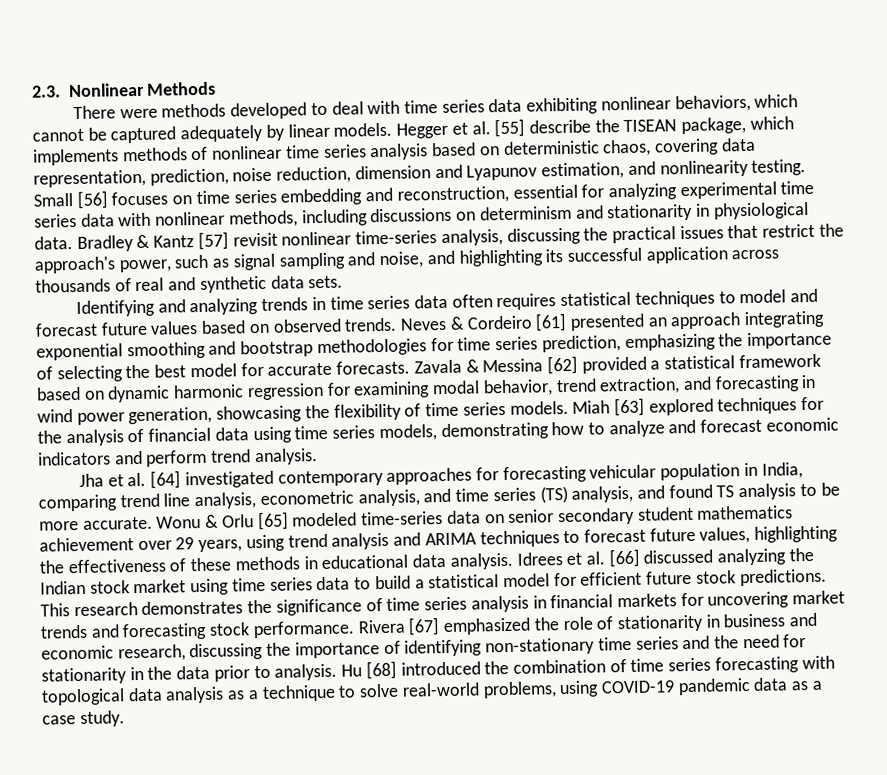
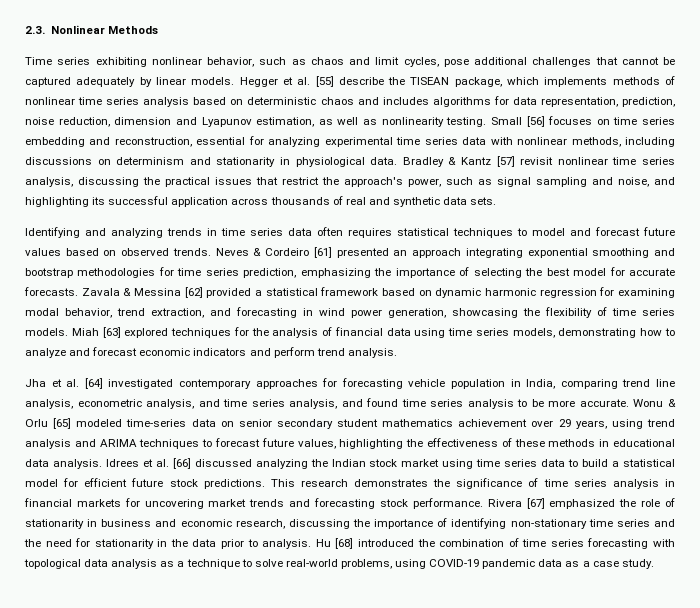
- There were methods developed to deal with time series data exhibiting nonlinear behaviors, which cannot be captured adequately by linear models.
+ Time series exhibiting nonlinear behavior, such as chaos and limit cycles, pose additional challenges that cannot be captured adequately by linear models.
- Hegger et al. [55] describe the TISEAN package, which implements methods of nonlinear time series analysis based on deterministic chaos, covering data representation, prediction, noise reduction, dimension and Lyapunov estimation, and nonlinearity testing.
+ Hegger et al. [55] describe the TISEAN package, which implements methods of nonlinear time series analysis based on deterministic chaos and includes algorithms for data representation, prediction, noise reduction, dimension and Lyapunov estimation, as well as nonlinearity testing.
- Bradley & Kantz [57] revisit nonlinear time-series analysis, discussing the practical issues that restrict the approach's power, such as signal sampling and noise, and highlighting its successful application across thousands of real and synthetic data sets.
+ Bradley & Kantz [57] revisit nonlinear time series analysis, discussing the practical issues that restrict the approach's power, such as signal sampling and noise, and highlighting its successful application across thousands of real and synthetic data sets.
- Jha et al. [64] investigated contemporary approaches for forecasting vehicular population in India, comparing trend line analysis, econometric analysis, and time series (TS) analysis, and found TS analysis to be more accurate.
+ Jha et al. [64] investigated contemporary approaches for forecasting vehicle population in India, comparing trend line analysis, econometric analysis, and time series analysis, and found time series analysis to be more accurate.

